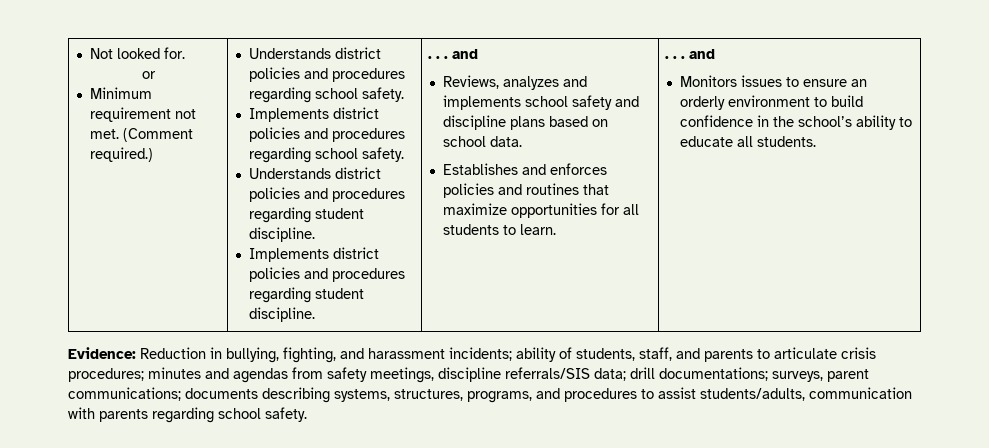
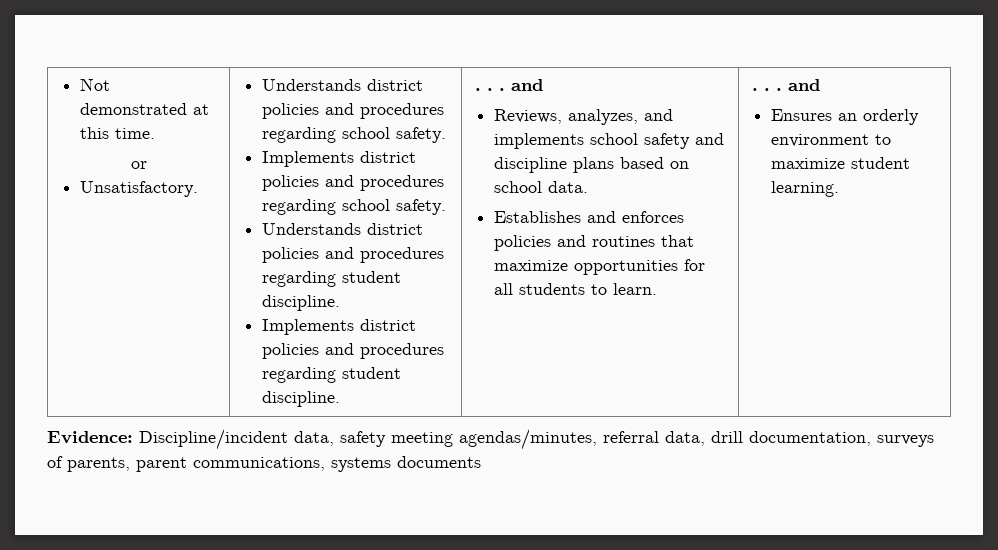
- Not looked for.
+ Not demonstrated at this time.
  or
- Minimum requirement not met. (Comment required.)
+ Unsatisfactory.
- Reviews, analyzes and implements school safety and discipline plans based on school data.
+ Reviews, analyzes, and implements school safety and discipline plans based on school data.
- Monitors issues to ensure an orderly environment to build confidence in the school’s ability to educate all students.
- Evidence: Reduction in bullying, fighting, and harassment incidents; ability of students, staff, and parents to articulate crisis procedures; minutes and agendas from safety meetings, discipline referrals/SIS data; drill documentations; surveys, parent communications; documents describing systems, structures, programs, and procedures to assist students/adults, communication with parents regarding school safety.
+ Ensures an orderly environment to maximize student learning.
+ Evidence: Discipline/incident data, safety meeting agendas/minutes, referral data, drill documentation, surveys of parents, parent communications, systems documents

